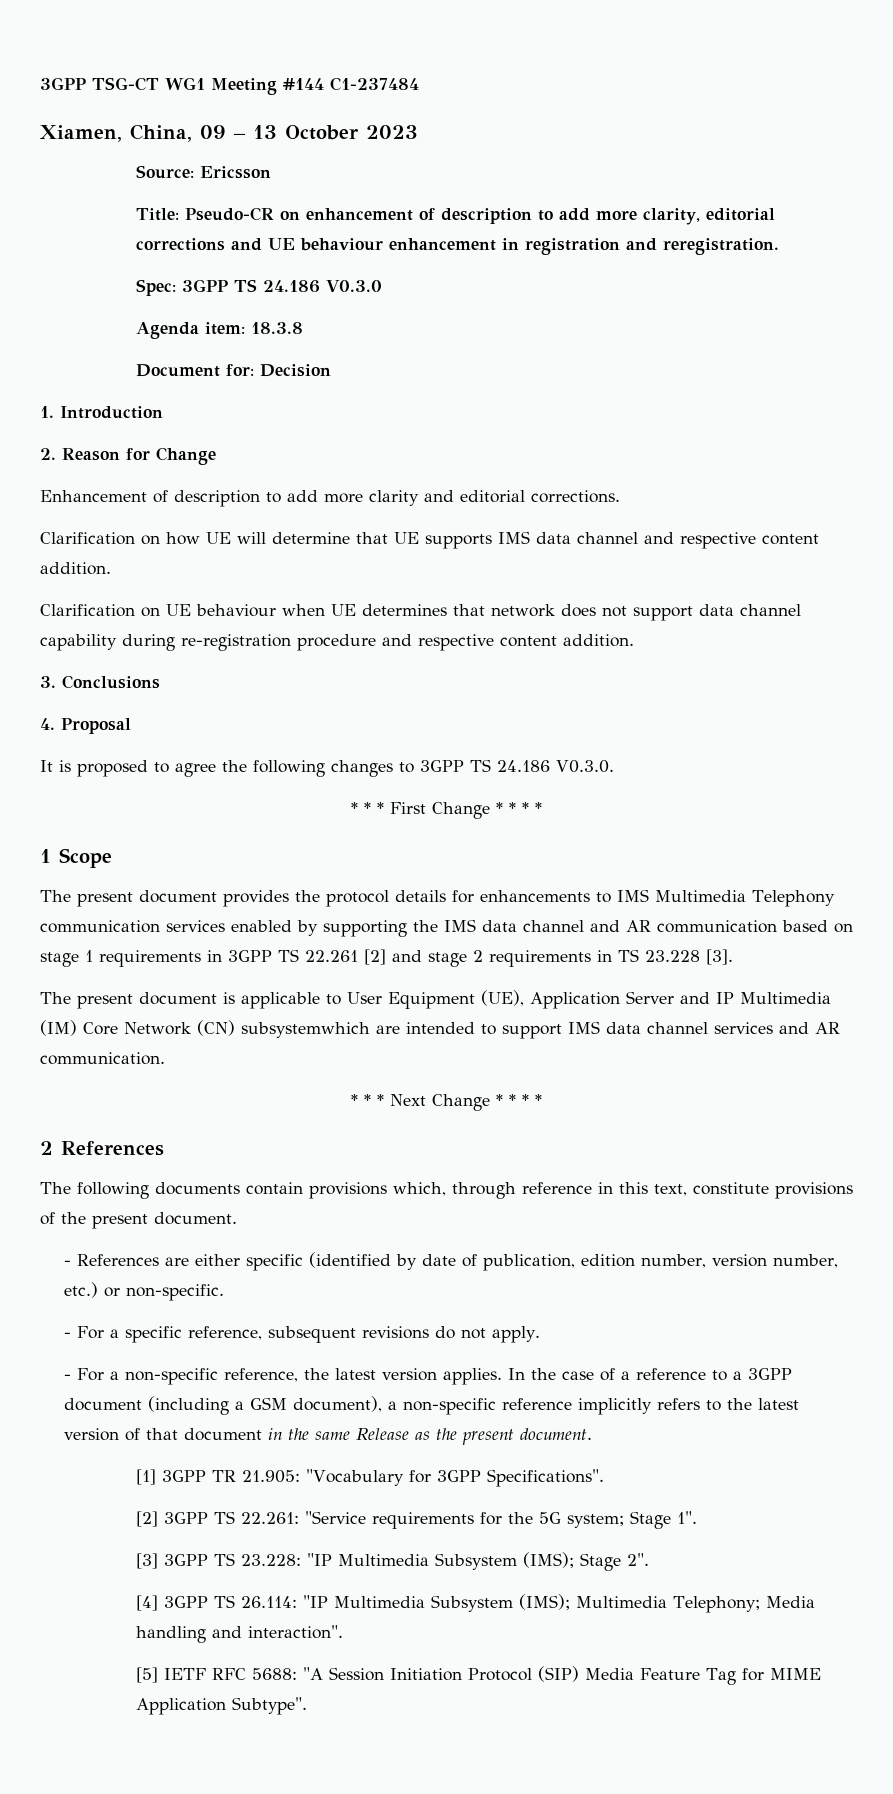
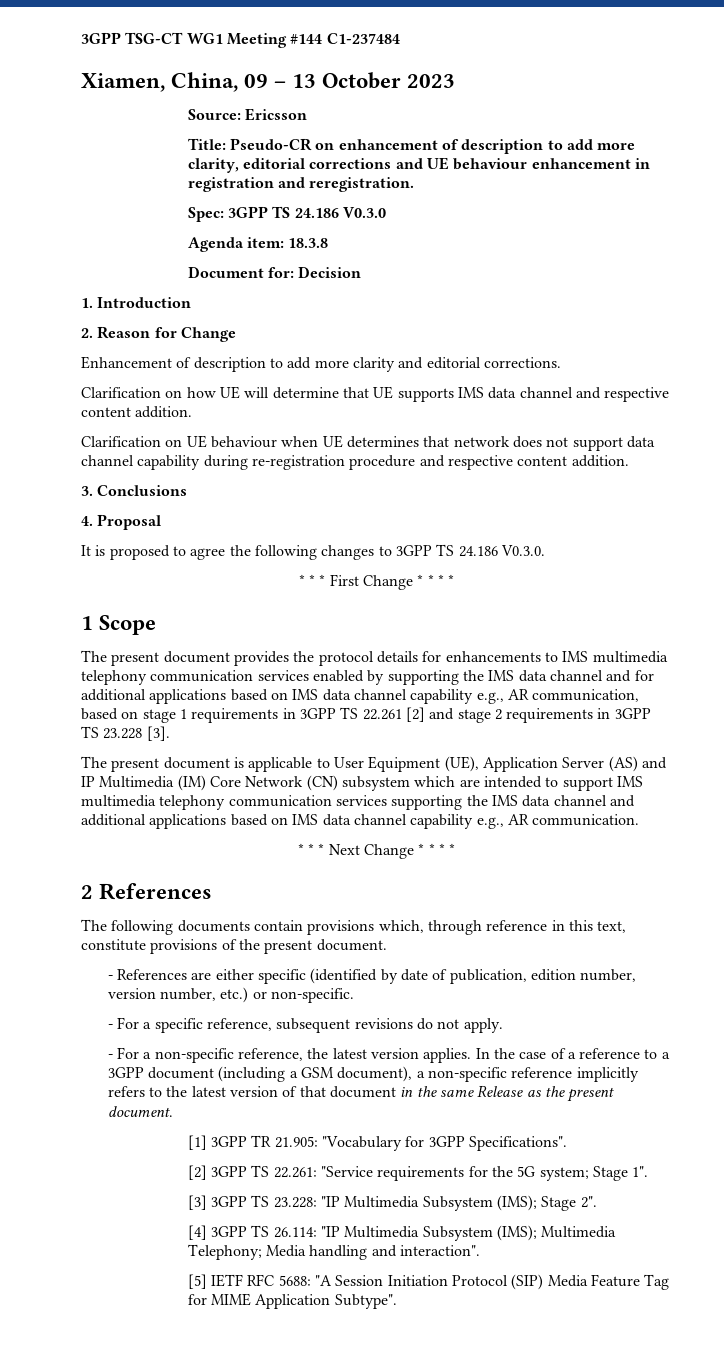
- The present document provides the protocol details for enhancements to IMS Multimedia Telephony communication services enabled by supporting the IMS data channel and AR communication based on stage 1 requirements in 3GPP TS 22.261 [2] and stage 2 requirements in TS 23.228 [3].
+ The present document provides the protocol details for enhancements to IMS multimedia telephony communication services enabled by supporting the IMS data channel and for additional applications based on IMS data channel capability e.g., AR communication, based on stage 1 requirements in 3GPP TS 22.261 [2] and stage 2 requirements in 3GPP TS 23.228 [3].
- The present document is applicable to User Equipment (UE), Application Server and IP Multimedia (IM) Core Network (CN) subsystemwhich are intended to support IMS data channel services and AR communication.
+ The present document is applicable to User Equipment (UE), Application Server (AS) and IP Multimedia (IM) Core Network (CN) subsystem which are intended to support IMS multimedia telephony communication services supporting the IMS data channel and additional applications based on IMS data channel capability e.g., AR communication.

